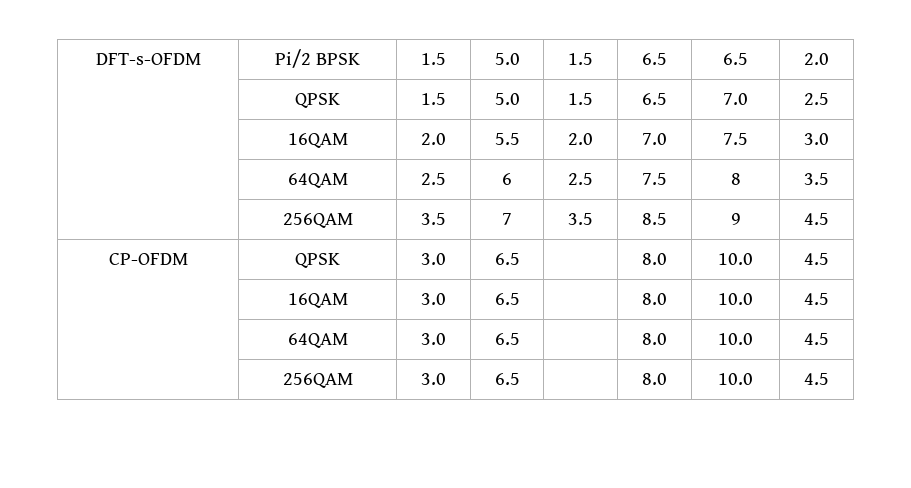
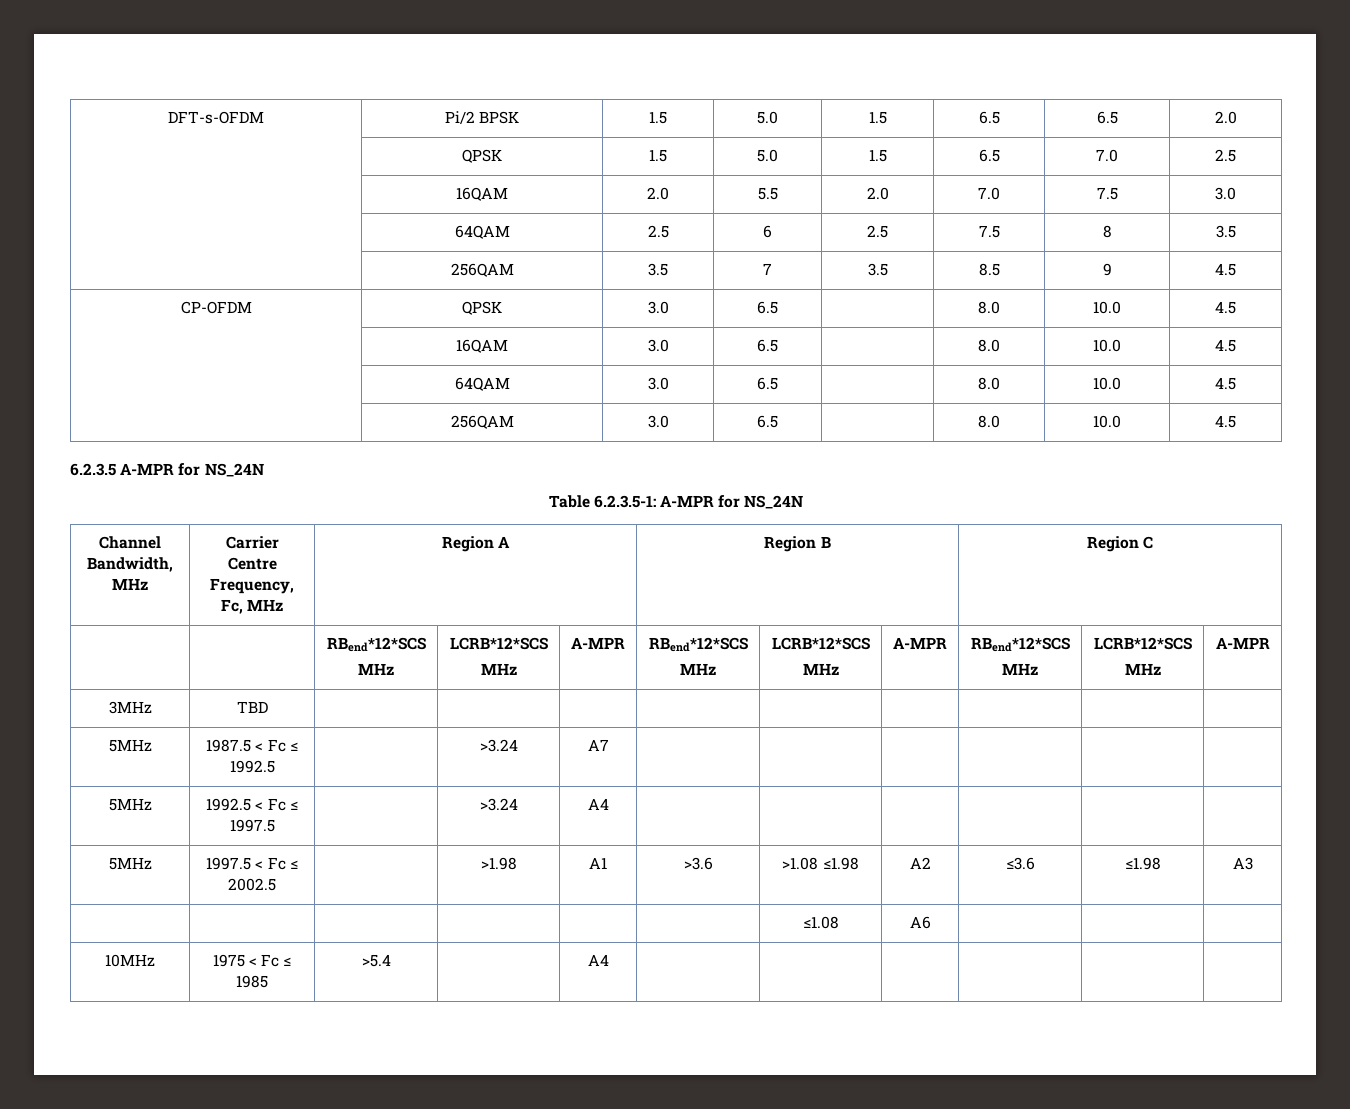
+ 6.2.3.5 A-MPR for NS_24N
+ Table 6.2.3.5-1: A-MPR for NS_24N
+ Channel Bandwidth, MHz | Carrier Centre Frequency, Fc, MHz | Region A | Region B | Region C
+ | | RBend*12*SCS
+ MHz | LCRB*12*SCS
+ MHz | A-MPR | RBend*12*SCS
+ MHz | LCRB*12*SCS
+ MHz | A-MPR | RBend*12*SCS
+ MHz | LCRB*12*SCS
+ MHz | A-MPR
+ 3MHz | TBD | | | | | | | | |
+ 5MHz | 1987.5 < Fc ≤ 1992.5 | | >3.24 | A7 | | | | | |
+ 5MHz | 1992.5 < Fc ≤ 1997.5 | | >3.24 | A4 | | | | | |
+ 5MHz | 1997.5 < Fc ≤ 2002.5 | | >1.98 | A1 | >3.6 | >1.08 ≤1.98 | A2 | ≤3.6 | ≤1.98 | A3
+ | | | | | | ≤1.08 | A6 | | |
+ 10MHz | 1975 < Fc ≤ 1985 | >5.4 | | A4 | | | | | |

